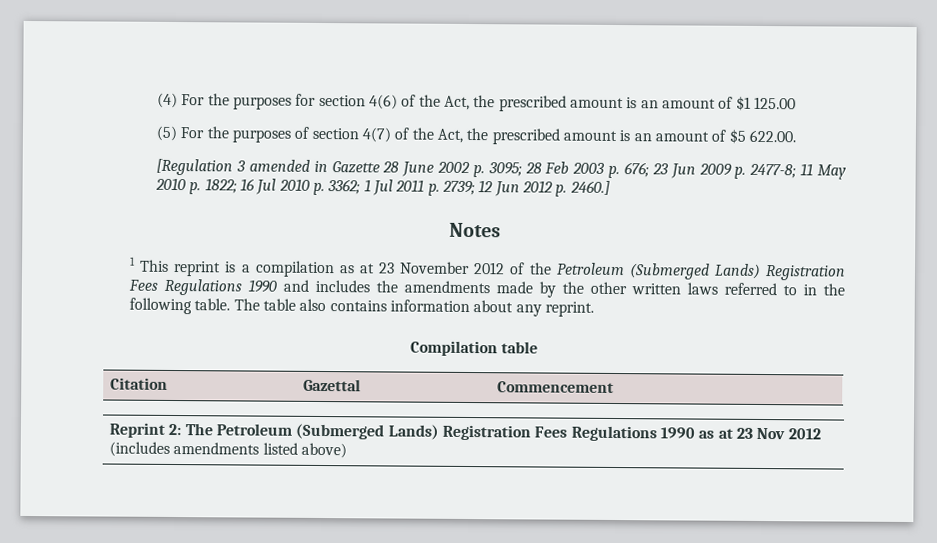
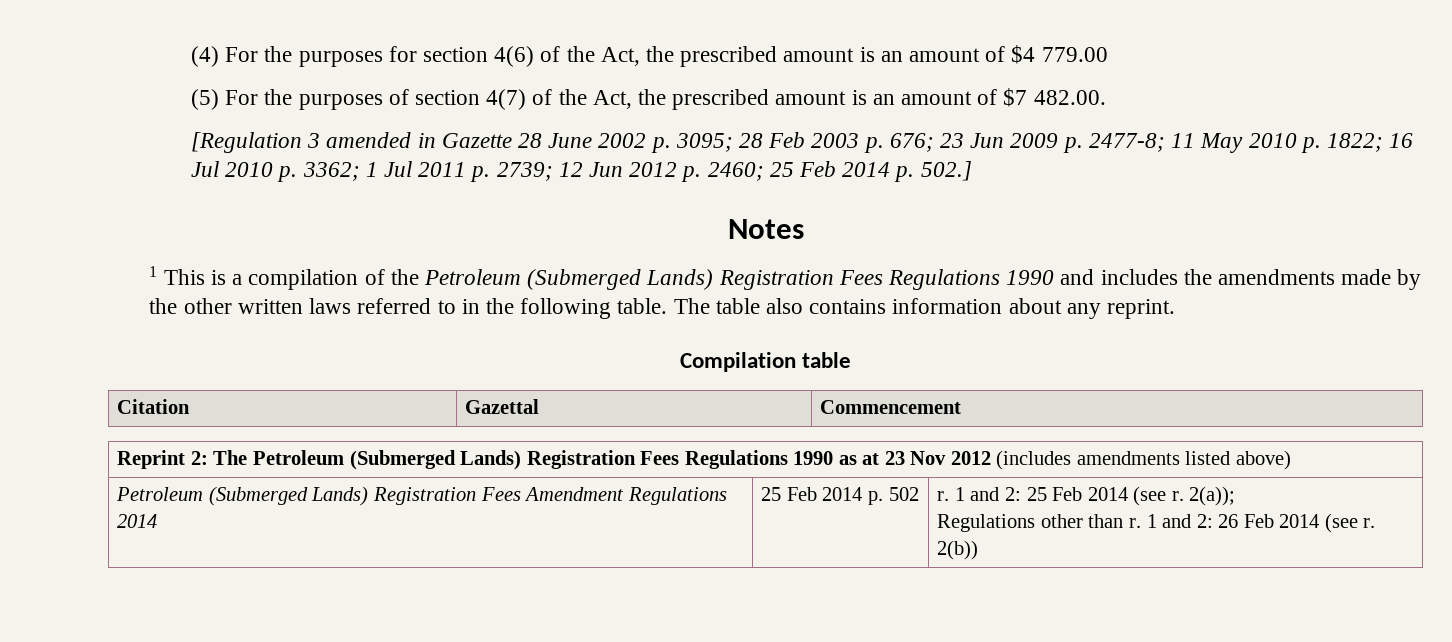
- (4) For the purposes for section 4(6) of the Act, the prescribed amount is an amount of $1 125.00
+ (4) For the purposes for section 4(6) of the Act, the prescribed amount is an amount of $4 779.00
- (5) For the purposes of section 4(7) of the Act, the prescribed amount is an amount of $5 622.00.
+ (5) For the purposes of section 4(7) of the Act, the prescribed amount is an amount of $7 482.00.
- [Regulation 3 amended in Gazette 28 June 2002 p. 3095; 28 Feb 2003 p. 676; 23 Jun 2009 p. 2477-8; 11 May 2010 p. 1822; 16 Jul 2010 p. 3362; 1 Jul 2011 p. 2739; 12 Jun 2012 p. 2460.]
+ [Regulation 3 amended in Gazette 28 June 2002 p. 3095; 28 Feb 2003 p. 676; 23 Jun 2009 p. 2477-8; 11 May 2010 p. 1822; 16 Jul 2010 p. 3362; 1 Jul 2011 p. 2739; 12 Jun 2012 p. 2460; 25 Feb 2014 p. 502.]
- 1 This reprint is a compilation as at 23 November 2012 of the Petroleum (Submerged Lands) Registration Fees Regulations 1990 and includes the amendments made by the other written laws referred to in the following table.
+ 1 This is a compilation of the Petroleum (Submerged Lands) Registration Fees Regulations 1990 and includes the amendments made by the other written laws referred to in the following table.
+ Petroleum (Submerged Lands) Registration Fees Amendment Regulations 2014 | 25 Feb 2014 p. 502 | r. 1 and 2: 25 Feb 2014 (see r. 2(a));
+ Regulations other than r. 1 and 2: 26 Feb 2014 (see r. 2(b))

